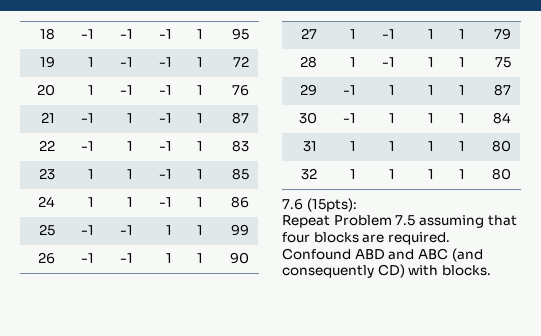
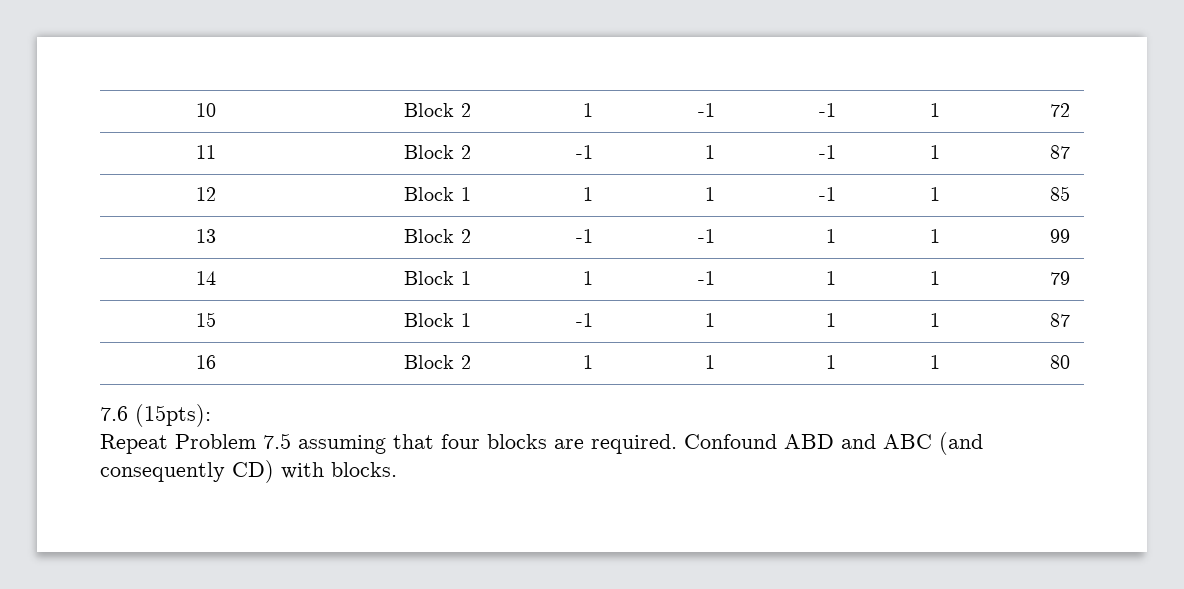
- 18 | -1 | -1 | -1 | 1 | 95
- 19 | 1 | -1 | -1 | 1 | 72
+ 10 | Block 2 | 1 | -1 | -1 | 1 | 72
- 20 | 1 | -1 | -1 | 1 | 76
- 21 | -1 | 1 | -1 | 1 | 87
+ 11 | Block 2 | -1 | 1 | -1 | 1 | 87
- 22 | -1 | 1 | -1 | 1 | 83
- 23 | 1 | 1 | -1 | 1 | 85
+ 12 | Block 1 | 1 | 1 | -1 | 1 | 85
- 24 | 1 | 1 | -1 | 1 | 86
- 25 | -1 | -1 | 1 | 1 | 99
+ 13 | Block 2 | -1 | -1 | 1 | 1 | 99
- 26 | -1 | -1 | 1 | 1 | 90
- 27 | 1 | -1 | 1 | 1 | 79
+ 14 | Block 1 | 1 | -1 | 1 | 1 | 79
- 28 | 1 | -1 | 1 | 1 | 75
- 29 | -1 | 1 | 1 | 1 | 87
- 30 | -1 | 1 | 1 | 1 | 84
- 31 | 1 | 1 | 1 | 1 | 80
- 32 | 1 | 1 | 1 | 1 | 80
+ 15 | Block 1 | -1 | 1 | 1 | 1 | 87
+ 16 | Block 2 | 1 | 1 | 1 | 1 | 80

